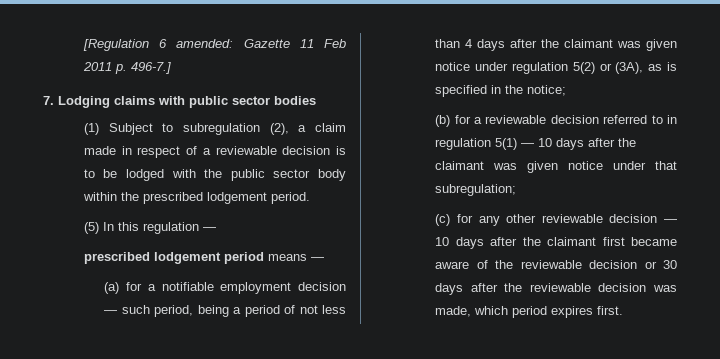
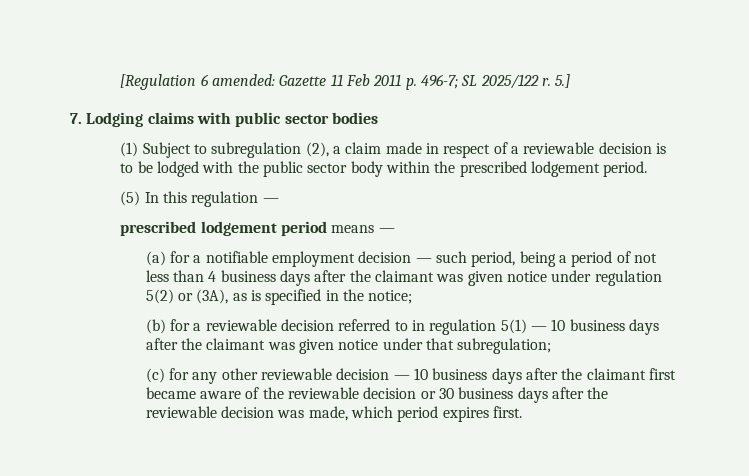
- [Regulation 6 amended: Gazette 11 Feb 2011 p. 496-7.]
+ [Regulation 6 amended: Gazette 11 Feb 2011 p. 496-7; SL 2025/122 r. 5.]
- (a) for a notifiable employment decision — such period, being a period of not less than 4 days after the claimant was given notice under regulation 5(2) or (3A), as is specified in the notice;
+ (a) for a notifiable employment decision — such period, being a period of not less than 4 business days after the claimant was given notice under regulation 5(2) or (3A), as is specified in the notice;
- (b) for a reviewable decision referred to in regulation 5(1) — 10 days after the claimant was given notice under that subregulation;
+ (b) for a reviewable decision referred to in regulation 5(1) — 10 business days after the claimant was given notice under that subregulation;
- (c) for any other reviewable decision — 10 days after the claimant first became aware of the reviewable decision or 30 days after the reviewable decision was made, which period expires first.
+ (c) for any other reviewable decision — 10 business days after the claimant first became aware of the reviewable decision or 30 business days after the reviewable decision was made, which period expires first.

